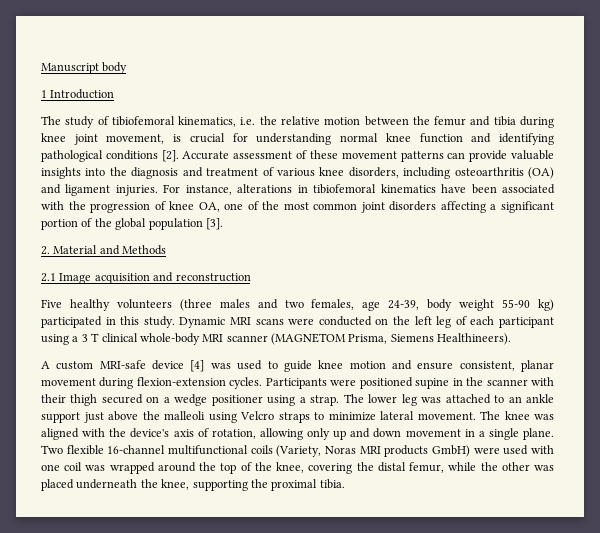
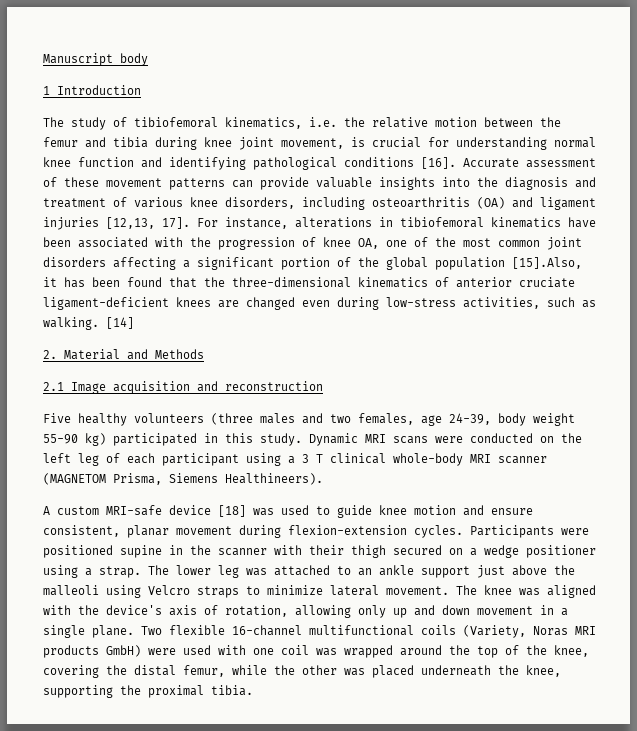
- The study of tibiofemoral kinematics, i.e. the relative motion between the femur and tibia during knee joint movement, is crucial for understanding normal knee function and identifying pathological conditions [2].
+ The study of tibiofemoral kinematics, i.e. the relative motion between the femur and tibia during knee joint movement, is crucial for understanding normal knee function and identifying pathological conditions [16].
- Accurate assessment of these movement patterns can provide valuable insights into the diagnosis and treatment of various knee disorders, including osteoarthritis (OA) and ligament injuries.
+ Accurate assessment of these movement patterns can provide valuable insights into the diagnosis and treatment of various knee disorders, including osteoarthritis (OA) and ligament injuries [12,13, 17].
- For instance, alterations in tibiofemoral kinematics have been associated with the progression of knee OA, one of the most common joint disorders affecting a significant portion of the global population [3].
+ For instance, alterations in tibiofemoral kinematics have been associated with the progression of knee OA, one of the most common joint disorders affecting a significant portion of the global population [15].Also, it has been found that the three-dimensional kinematics of anterior cruciate ligament-deficient knees are changed even during low-stress activities, such as walking. [14]
- A custom MRI-safe device [4] was used to guide knee motion and ensure consistent, planar movement during flexion-extension cycles.
+ A custom MRI-safe device [18] was used to guide knee motion and ensure consistent, planar movement during flexion-extension cycles.

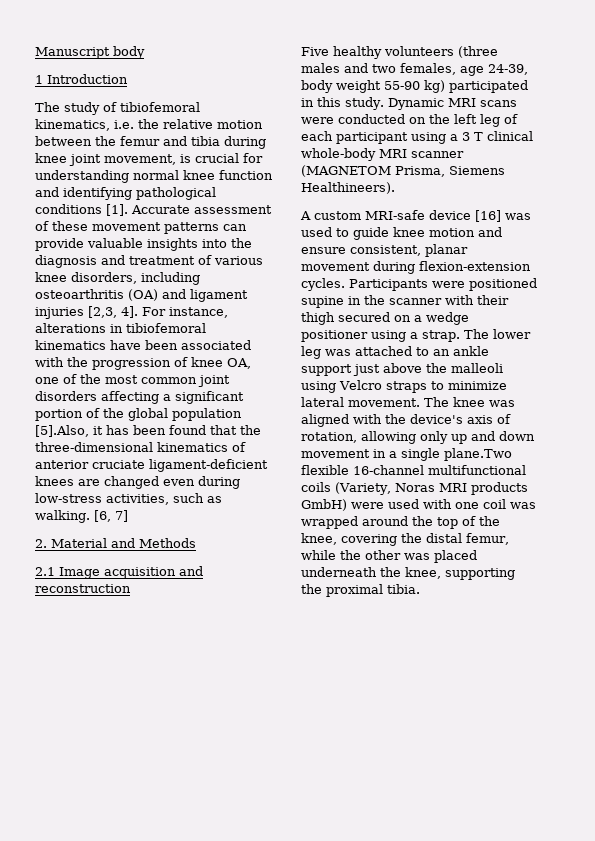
- The study of tibiofemoral kinematics, i.e. the relative motion between the femur and tibia during knee joint movement, is crucial for understanding normal knee function and identifying pathological conditions [16].
+ The study of tibiofemoral kinematics, i.e. the relative motion between the femur and tibia during knee joint movement, is crucial for understanding normal knee function and identifying pathological conditions [1].
- Accurate assessment of these movement patterns can provide valuable insights into the diagnosis and treatment of various knee disorders, including osteoarthritis (OA) and ligament injuries [12,13, 17].
+ Accurate assessment of these movement patterns can provide valuable insights into the diagnosis and treatment of various knee disorders, including osteoarthritis (OA) and ligament injuries [2,3, 4].
- For instance, alterations in tibiofemoral kinematics have been associated with the progression of knee OA, one of the most common joint disorders affecting a significant portion of the global population [15].Also, it has been found that the three-dimensional kinematics of anterior cruciate ligament-deficient knees are changed even during low-stress activities, such as walking.
+ For instance, alterations in tibiofemoral kinematics have been associated with the progression of knee OA, one of the most common joint disorders affecting a significant portion of the global population [5].Also, it has been found that the three-dimensional kinematics of anterior cruciate ligament-deficient knees are changed even during low-stress activities, such as walking.
- [14]
+ [6, 7]
- A custom MRI-safe device [18] was used to guide knee motion and ensure consistent, planar movement during flexion-extension cycles.
+ A custom MRI-safe device [16] was used to guide knee motion and ensure consistent, planar movement during flexion-extension cycles.
- The knee was aligned with the device's axis of rotation, allowing only up and down movement in a single plane. Two flexible 16-channel multifunctional coils (Variety, Noras MRI products GmbH) were used with one coil was wrapped around the top of the knee, covering the distal femur, while the other was placed underneath the knee, supporting the proximal tibia.
+ The knee was aligned with the device's axis of rotation, allowing only up and down movement in a single plane.Two flexible 16-channel multifunctional coils (Variety, Noras MRI products GmbH) were used with one coil was wrapped around the top of the knee, covering the distal femur, while the other was placed underneath the knee, supporting the proximal tibia.

